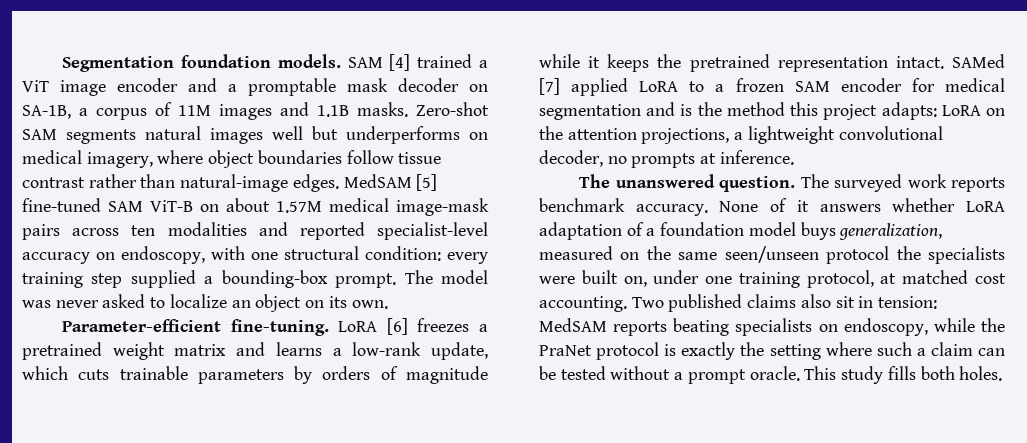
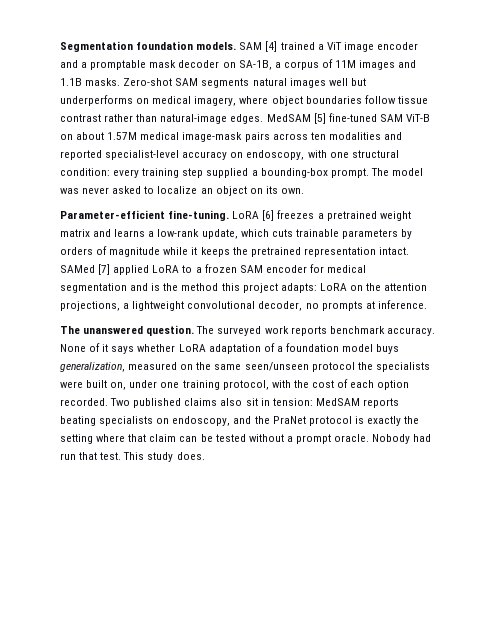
- None of it answers whether LoRA adaptation of a foundation model buys generalization, measured on the same seen/unseen protocol the specialists were built on, under one training protocol, at matched cost accounting.
+ None of it says whether LoRA adaptation of a foundation model buys generalization, measured on the same seen/unseen protocol the specialists were built on, under one training protocol, with the cost of each option recorded.
- Two published claims also sit in tension: MedSAM reports beating specialists on endoscopy, while the PraNet protocol is exactly the setting where such a claim can be tested without a prompt oracle.
+ Two published claims also sit in tension: MedSAM reports beating specialists on endoscopy, and the PraNet protocol is exactly the setting where that claim can be tested without a prompt oracle.
- This study fills both holes.
+ Nobody had run that test. This study does.

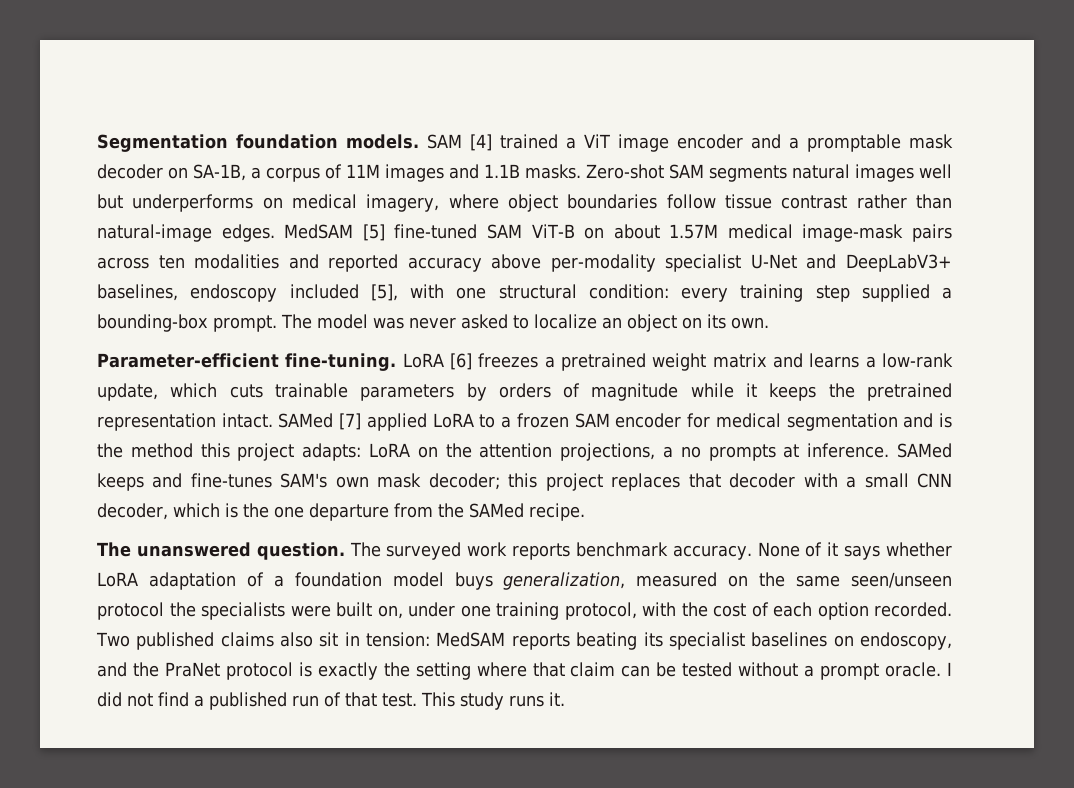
- MedSAM [5] fine-tuned SAM ViT-B on about 1.57M medical image-mask pairs across ten modalities and reported specialist-level accuracy on endoscopy, with one structural condition: every training step supplied a bounding-box prompt.
+ MedSAM [5] fine-tuned SAM ViT-B on about 1.57M medical image-mask pairs across ten modalities and reported accuracy above per-modality specialist U-Net and DeepLabV3+ baselines, endoscopy included [5], with one structural condition: every training step supplied a bounding-box prompt.
- SAMed [7] applied LoRA to a frozen SAM encoder for medical segmentation and is the method this project adapts: LoRA on the attention projections, a lightweight convolutional decoder, no prompts at inference.
+ SAMed [7] applied LoRA to a frozen SAM encoder for medical segmentation and is the method this project adapts: LoRA on the attention projections, a no prompts at inference. SAMed keeps and fine-tunes SAM's own mask decoder; this project replaces that decoder with a small CNN decoder, which is the one departure from the SAMed recipe.
- Two published claims also sit in tension: MedSAM reports beating specialists on endoscopy, and the PraNet protocol is exactly the setting where that claim can be tested without a prompt oracle.
+ Two published claims also sit in tension: MedSAM reports beating its specialist baselines on endoscopy, and the PraNet protocol is exactly the setting where that claim can be tested without a prompt oracle.
- Nobody had run that test.
+ I did not find a published run of that test.
- This study does.
+ This study runs it.

